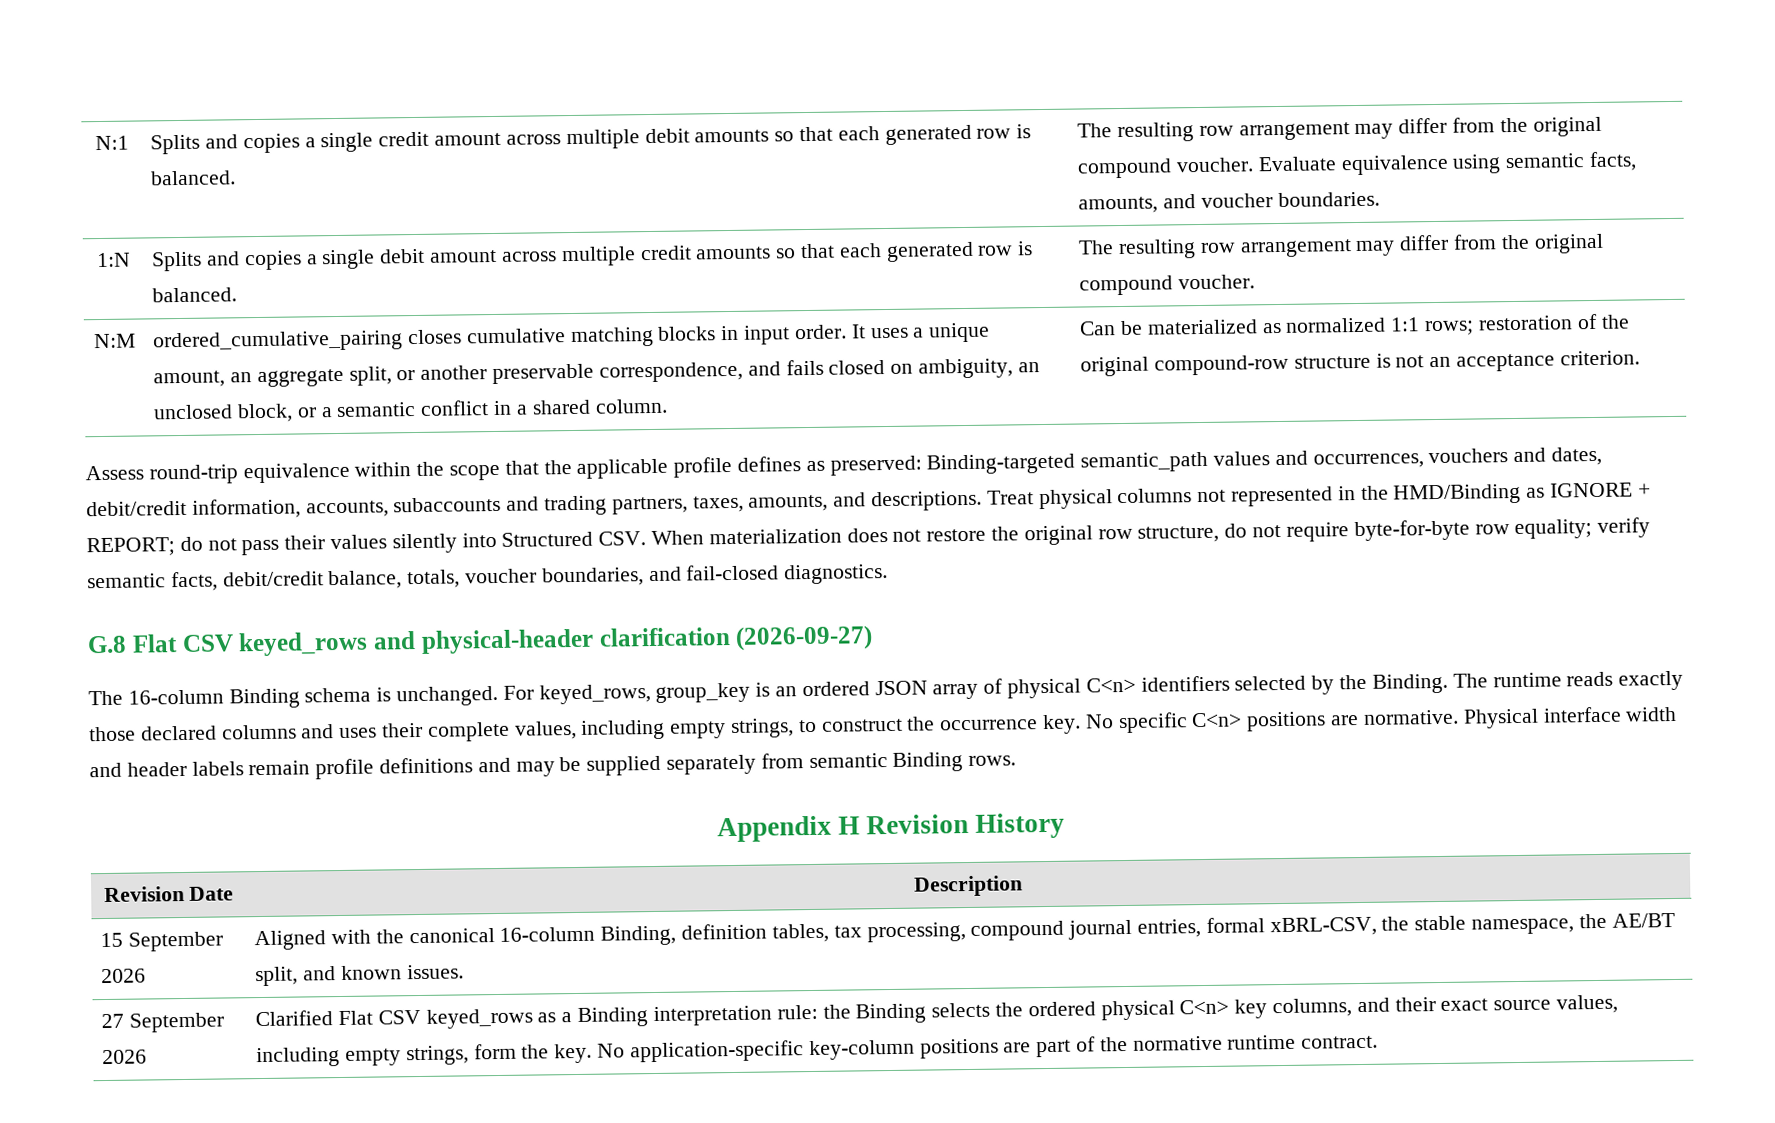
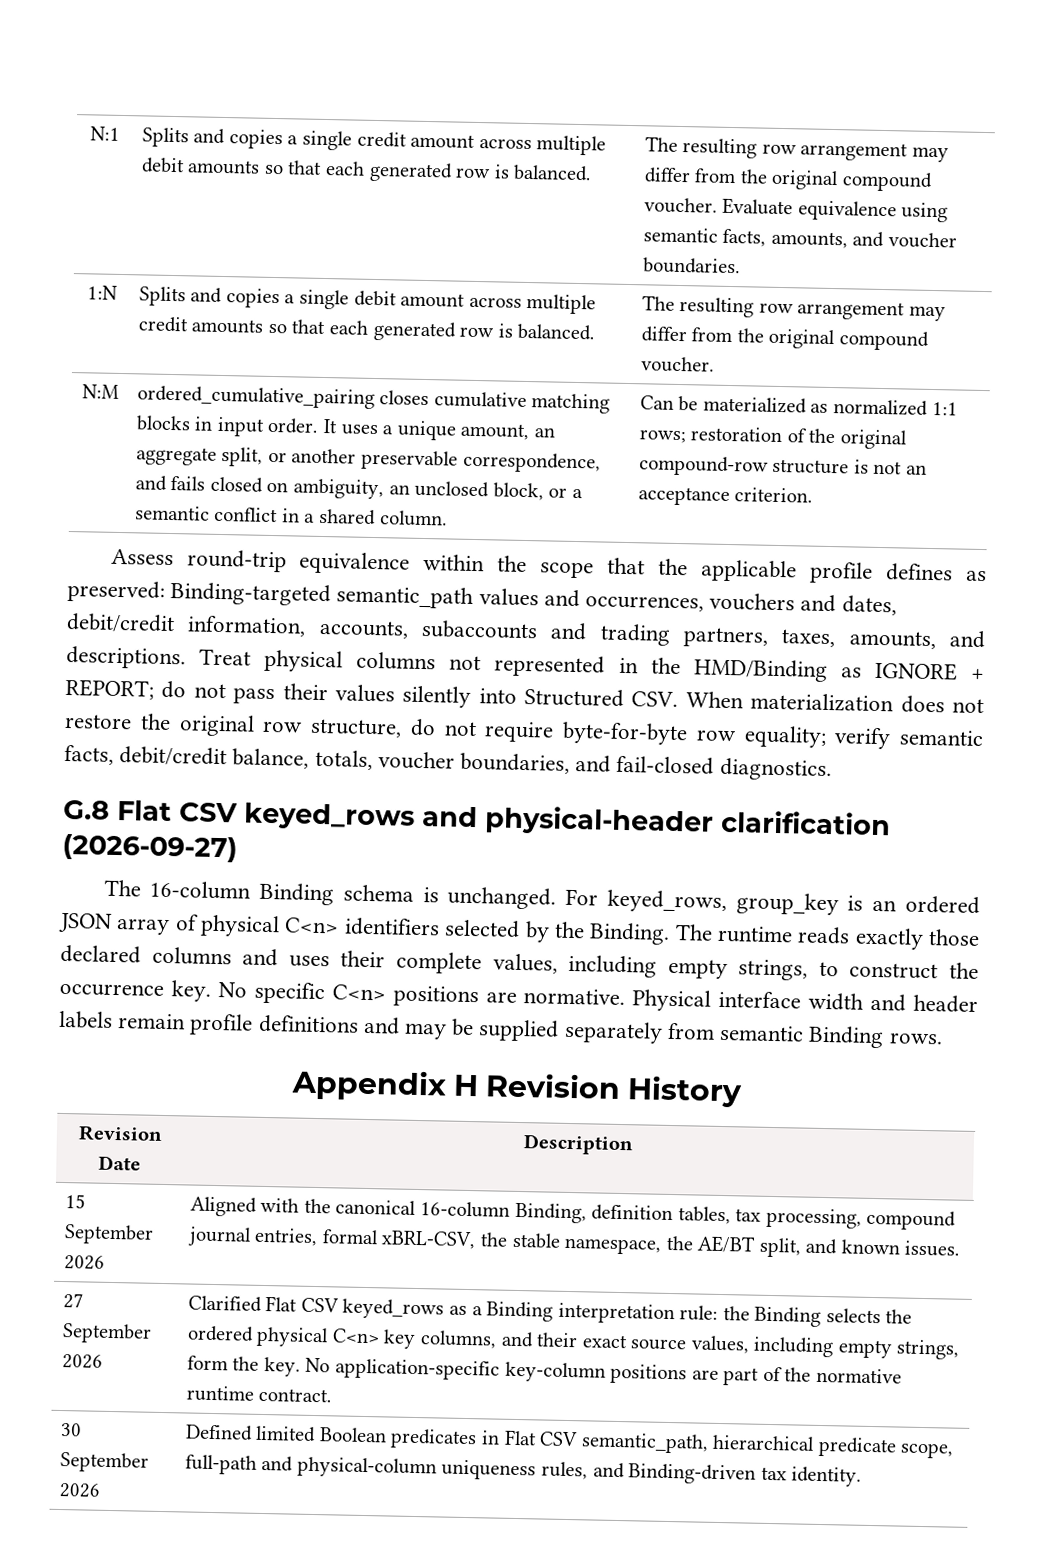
+ 30 September 2026 | Defined limited Boolean predicates in Flat CSV semantic_path, hierarchical predicate scope, full-path and physical-column uniqueness rules, and Binding-driven tax identity.

